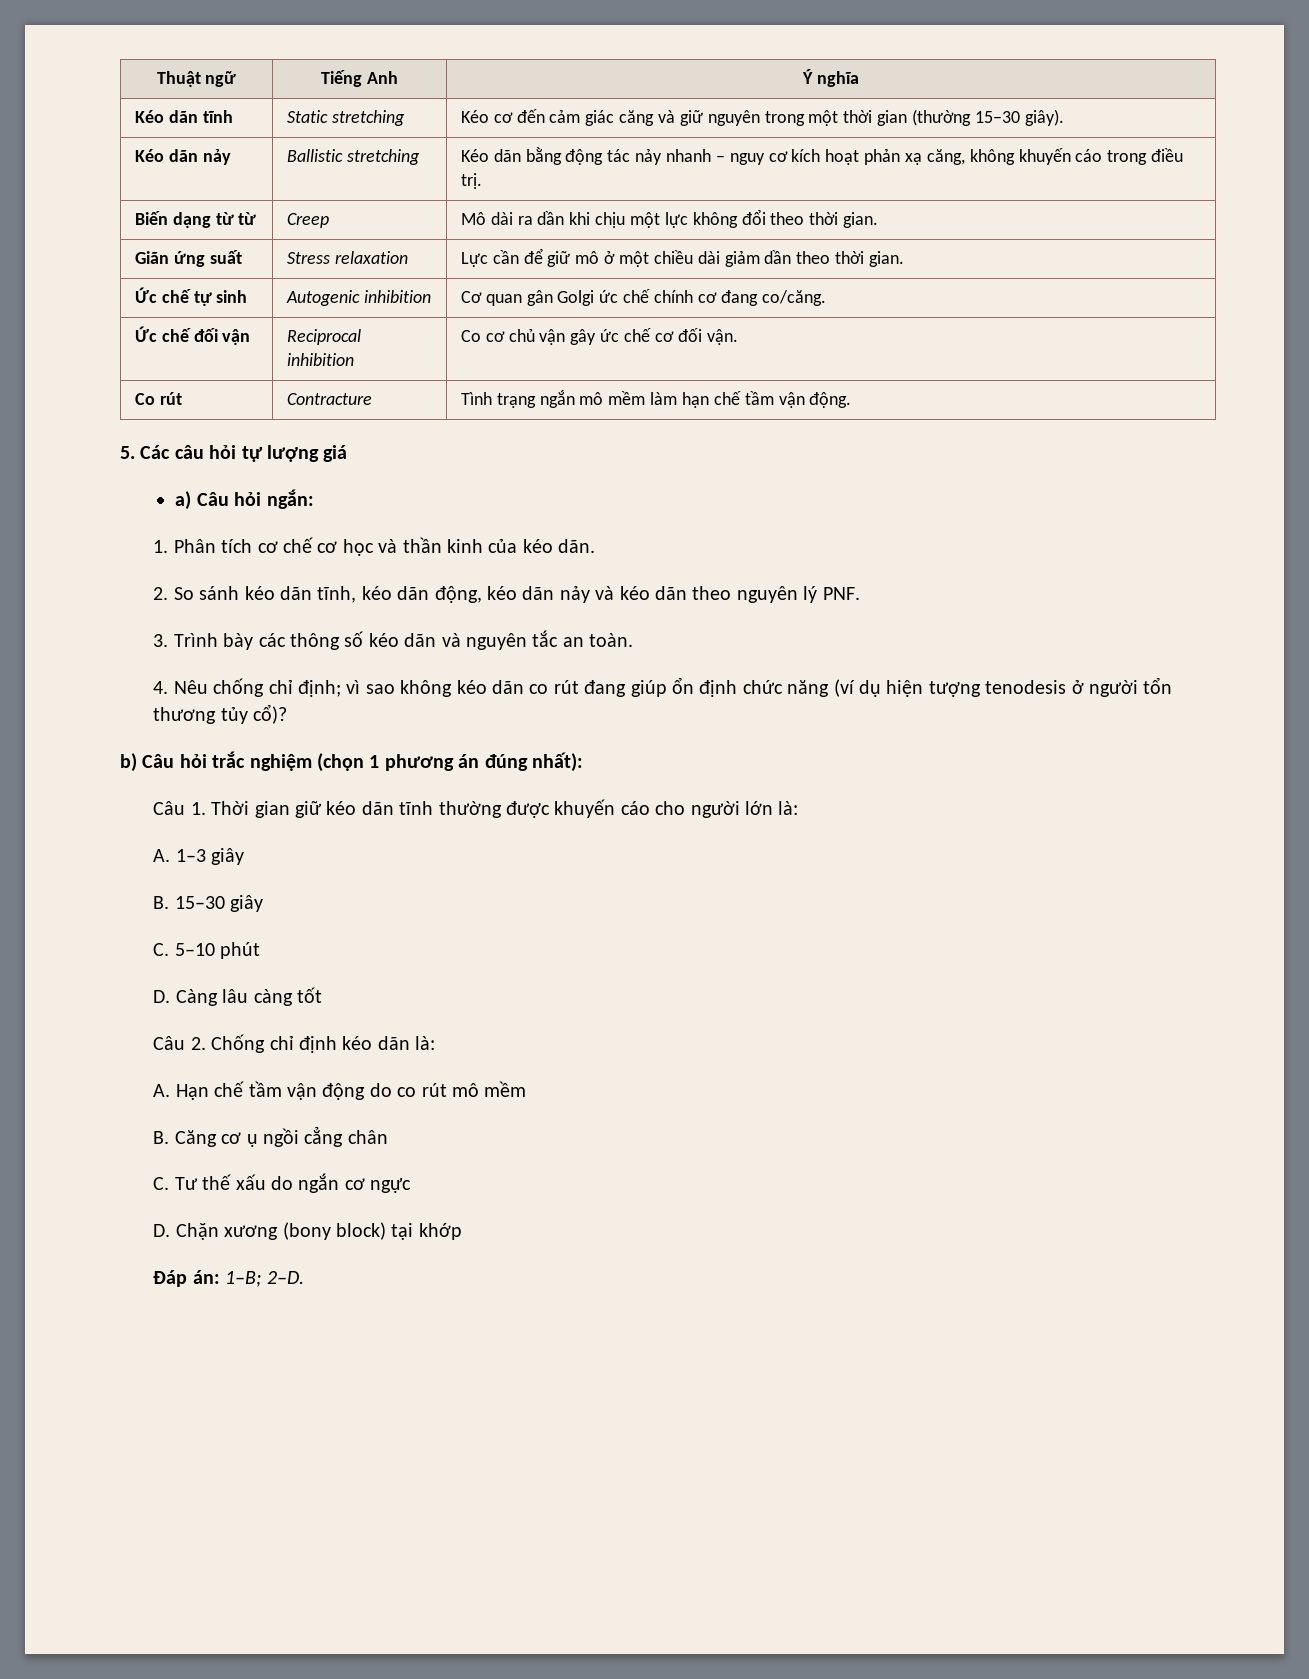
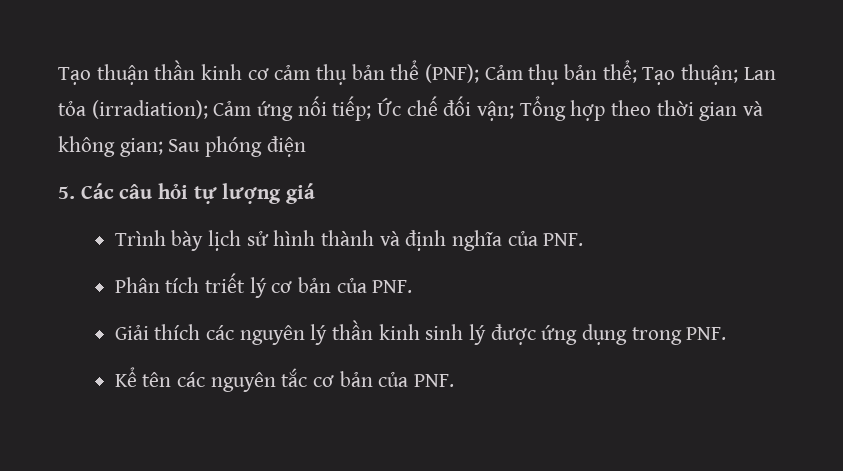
- Thuật ngữ | Tiếng Anh | Ý nghĩa
- Kéo dãn tĩnh | Static stretching | Kéo cơ đến cảm giác căng và giữ nguyên trong một thời gian (thường 15–30 giây).
- Kéo dãn nảy | Ballistic stretching | Kéo dãn bằng động tác nảy nhanh – nguy cơ kích hoạt phản xạ căng, không khuyến cáo trong điều trị.
- Biến dạng từ từ | Creep | Mô dài ra dần khi chịu một lực không đổi theo thời gian.
- Giãn ứng suất | Stress relaxation | Lực cần để giữ mô ở một chiều dài giảm dần theo thời gian.
- Ức chế tự sinh | Autogenic inhibition | Cơ quan gân Golgi ức chế chính cơ đang co/căng.
- Ức chế đối vận | Reciprocal inhibition | Co cơ chủ vận gây ức chế cơ đối vận.
- Co rút | Contracture | Tình trạng ngắn mô mềm làm hạn chế tầm vận động.
+ Tạo thuận thần kinh cơ cảm thụ bản thể (PNF); Cảm thụ bản thể; Tạo thuận; Lan tỏa (irradiation); Cảm ứng nối tiếp; Ức chế đối vận; Tổng hợp theo thời gian và không gian; Sau phóng điện
- a) Câu hỏi ngắn:
- 1. Phân tích cơ chế cơ học và thần kinh của kéo dãn.
- 2. So sánh kéo dãn tĩnh, kéo dãn động, kéo dãn nảy và kéo dãn theo nguyên lý PNF.
- 3. Trình bày các thông số kéo dãn và nguyên tắc an toàn.
- 4. Nêu chống chỉ định; vì sao không kéo dãn co rút đang giúp ổn định chức năng (ví dụ hiện tượng tenodesis ở người tổn thương tủy cổ)?
- b) Câu hỏi trắc nghiệm (chọn 1 phương án đúng nhất):
- Câu 1. Thời gian giữ kéo dãn tĩnh thường được khuyến cáo cho người lớn là:
- A. 1–3 giây
- B. 15–30 giây
- C. 5–10 phút
- D. Càng lâu càng tốt
- Câu 2. Chống chỉ định kéo dãn là:
- A. Hạn chế tầm vận động do co rút mô mềm
- B. Căng cơ ụ ngồi cẳng chân
- C. Tư thế xấu do ngắn cơ ngực
- D. Chặn xương (bony block) tại khớp
- Đáp án: 1–B; 2–D.
+ Trình bày lịch sử hình thành và định nghĩa của PNF.
+ Phân tích triết lý cơ bản của PNF.
+ Giải thích các nguyên lý thần kinh sinh lý được ứng dụng trong PNF.
+ Kể tên các nguyên tắc cơ bản của PNF.

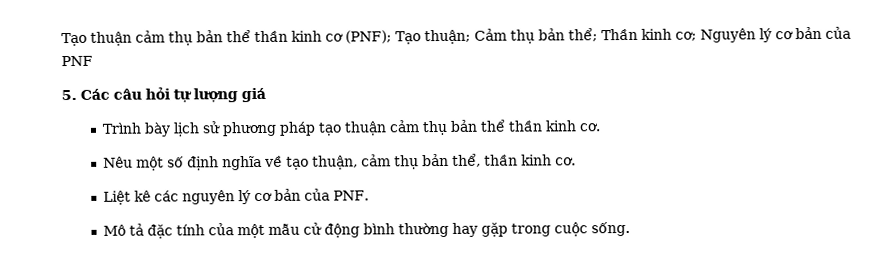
- Tạo thuận thần kinh cơ cảm thụ bản thể (PNF); Cảm thụ bản thể; Tạo thuận; Lan tỏa (irradiation); Cảm ứng nối tiếp; Ức chế đối vận; Tổng hợp theo thời gian và không gian; Sau phóng điện
+ Tạo thuận cảm thụ bản thể thần kinh cơ (PNF); Tạo thuận; Cảm thụ bản thể; Thần kinh cơ; Nguyên lý cơ bản của PNF
- Trình bày lịch sử hình thành và định nghĩa của PNF.
- Phân tích triết lý cơ bản của PNF.
+ Trình bày lịch sử phương pháp tạo thuận cảm thụ bản thể thần kinh cơ.
+ Nêu một số định nghĩa về tạo thuận, cảm thụ bản thể, thần kinh cơ.
+ Liệt kê các nguyên lý cơ bản của PNF.
- Giải thích các nguyên lý thần kinh sinh lý được ứng dụng trong PNF.
- Kể tên các nguyên tắc cơ bản của PNF.
+ Mô tả đặc tính của một mẫu cử động bình thường hay gặp trong cuộc sống.

